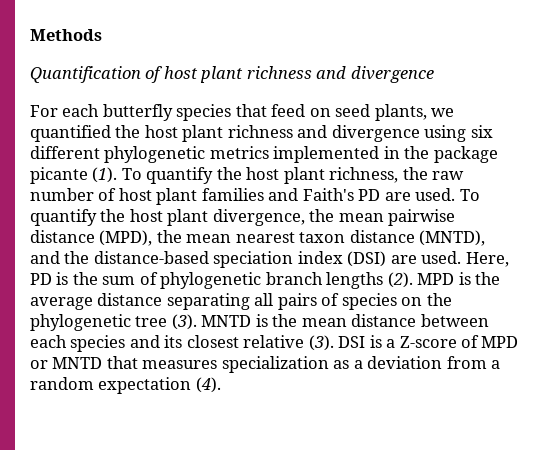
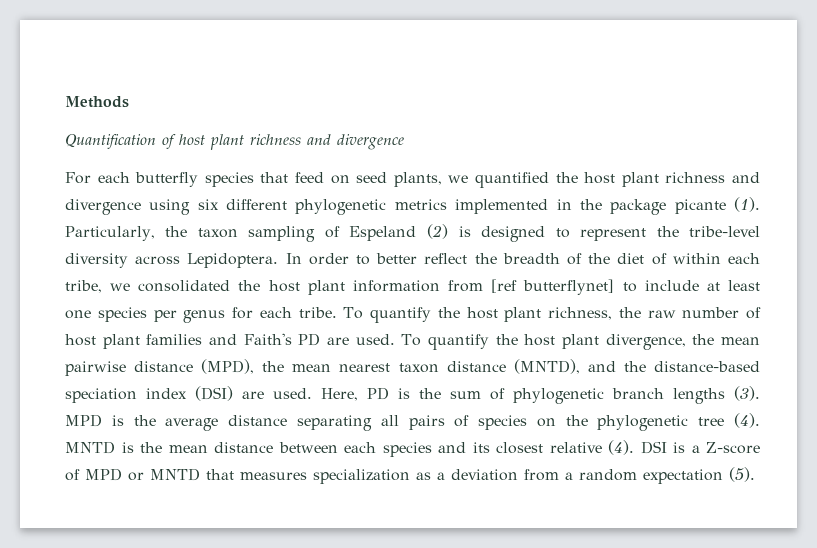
+ Particularly, the taxon sampling of Espeland (2) is designed to represent the tribe-level diversity across Lepidoptera. In order to better reflect the breadth of the diet of within each tribe, we consolidated the host plant information from [ref butterflynet] to include at least one species per genus for each tribe.
- Here, PD is the sum of phylogenetic branch lengths (2).
+ Here, PD is the sum of phylogenetic branch lengths (3).
- MPD is the average distance separating all pairs of species on the phylogenetic tree (3).
+ MPD is the average distance separating all pairs of species on the phylogenetic tree (4).
- MNTD is the mean distance between each species and its closest relative (3).
+ MNTD is the mean distance between each species and its closest relative (4).
- DSI is a Z-score of MPD or MNTD that measures specialization as a deviation from a random expectation (4).
+ DSI is a Z-score of MPD or MNTD that measures specialization as a deviation from a random expectation (5).

